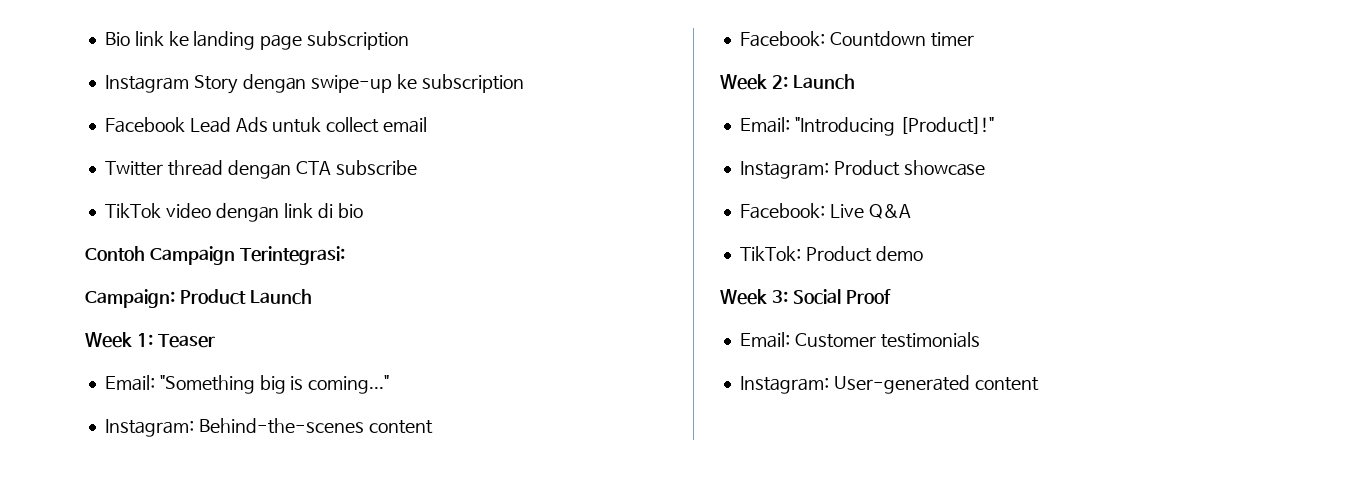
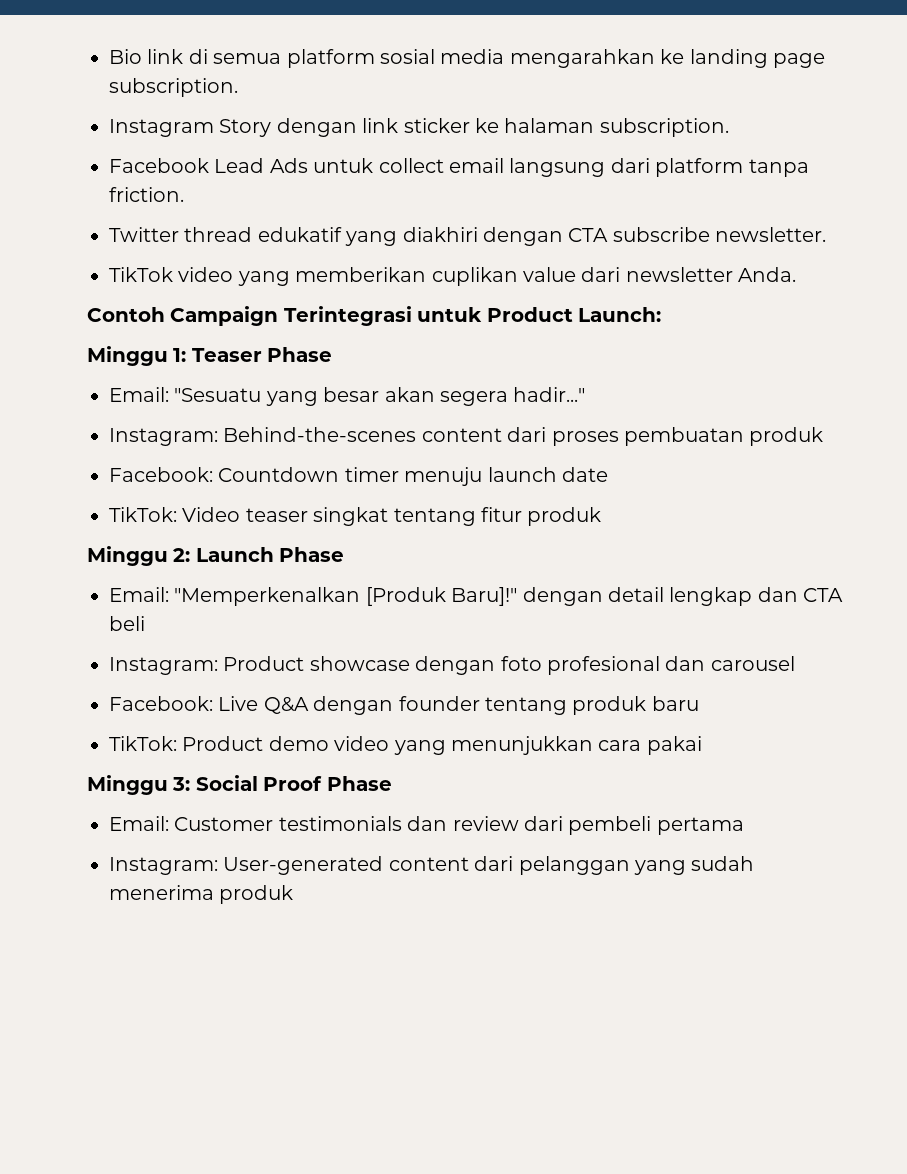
- Bio link ke landing page subscription
+ Bio link di semua platform sosial media mengarahkan ke landing page subscription.
- Instagram Story dengan swipe-up ke subscription
+ Instagram Story dengan link sticker ke halaman subscription.
- Facebook Lead Ads untuk collect email
+ Facebook Lead Ads untuk collect email langsung dari platform tanpa friction.
- Twitter thread dengan CTA subscribe
+ Twitter thread edukatif yang diakhiri dengan CTA subscribe newsletter.
- TikTok video dengan link di bio
- Contoh Campaign Terintegrasi:
- Campaign: Product Launch
- Week 1: Teaser
- Email: "Something big is coming..."
+ TikTok video yang memberikan cuplikan value dari newsletter Anda.
+ Contoh Campaign Terintegrasi untuk Product Launch:
+ Minggu 1: Teaser Phase
+ Email: "Sesuatu yang besar akan segera hadir..."
- Instagram: Behind-the-scenes content
+ Instagram: Behind-the-scenes content dari proses pembuatan produk
- Facebook: Countdown timer
- Week 2: Launch
- Email: "Introducing [Product]!"
- Instagram: Product showcase
- Facebook: Live Q&A
- TikTok: Product demo
- Week 3: Social Proof
+ Facebook: Countdown timer menuju launch date
+ TikTok: Video teaser singkat tentang fitur produk
+ Minggu 2: Launch Phase
+ Email: "Memperkenalkan [Produk Baru]!" dengan detail lengkap dan CTA beli
+ Instagram: Product showcase dengan foto profesional dan carousel
+ Facebook: Live Q&A dengan founder tentang produk baru
+ TikTok: Product demo video yang menunjukkan cara pakai
+ Minggu 3: Social Proof Phase
- Email: Customer testimonials
- Instagram: User-generated content
+ Email: Customer testimonials dan review dari pembeli pertama
+ Instagram: User-generated content dari pelanggan yang sudah menerima produk

